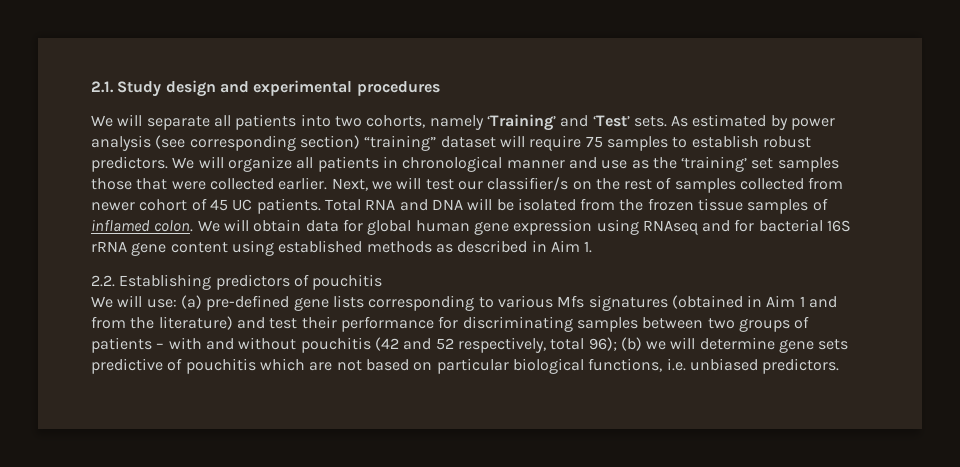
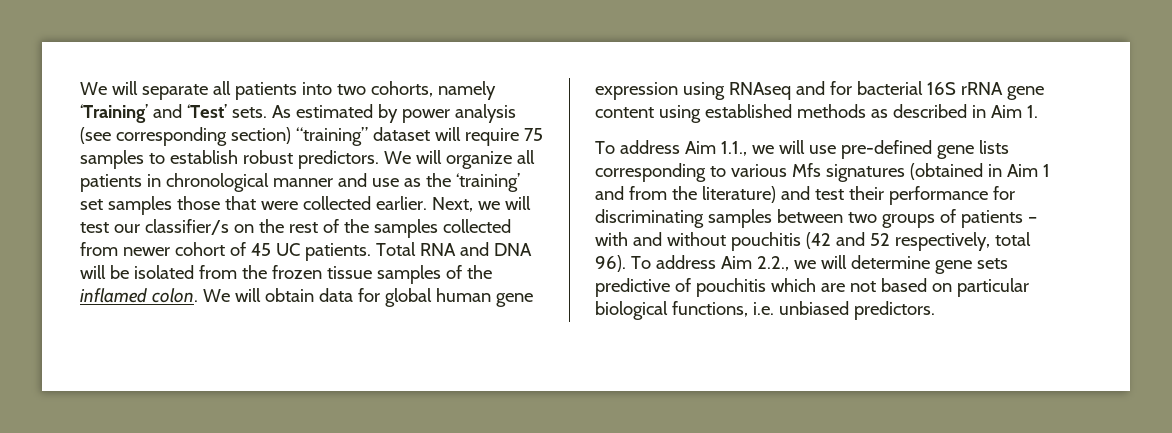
- 2.1. Study design and experimental procedures
- Next, we will test our classifier/s on the rest of samples collected from newer cohort of 45 UC patients.
+ Next, we will test our classifier/s on the rest of the samples collected from newer cohort of 45 UC patients.
- Total RNA and DNA will be isolated from the frozen tissue samples of inflamed colon.
+ Total RNA and DNA will be isolated from the frozen tissue samples of the inflamed colon.
- 2.2. Establishing predictors of pouchitis
- We will use: (a) pre-defined gene lists corresponding to various Mfs signatures (obtained in Aim 1 and from the literature) and test their performance for discriminating samples between two groups of patients – with and without pouchitis (42 and 52 respectively, total 96); (b) we will determine gene sets predictive of pouchitis which are not based on particular biological functions, i.e. unbiased predictors.
+ To address Aim 1.1., we will use pre-defined gene lists corresponding to various Mfs signatures (obtained in Aim 1 and from the literature) and test their performance for discriminating samples between two groups of patients – with and without pouchitis (42 and 52 respectively, total 96). To address Aim 2.2., we will determine gene sets predictive of pouchitis which are not based on particular biological functions, i.e. unbiased predictors.

